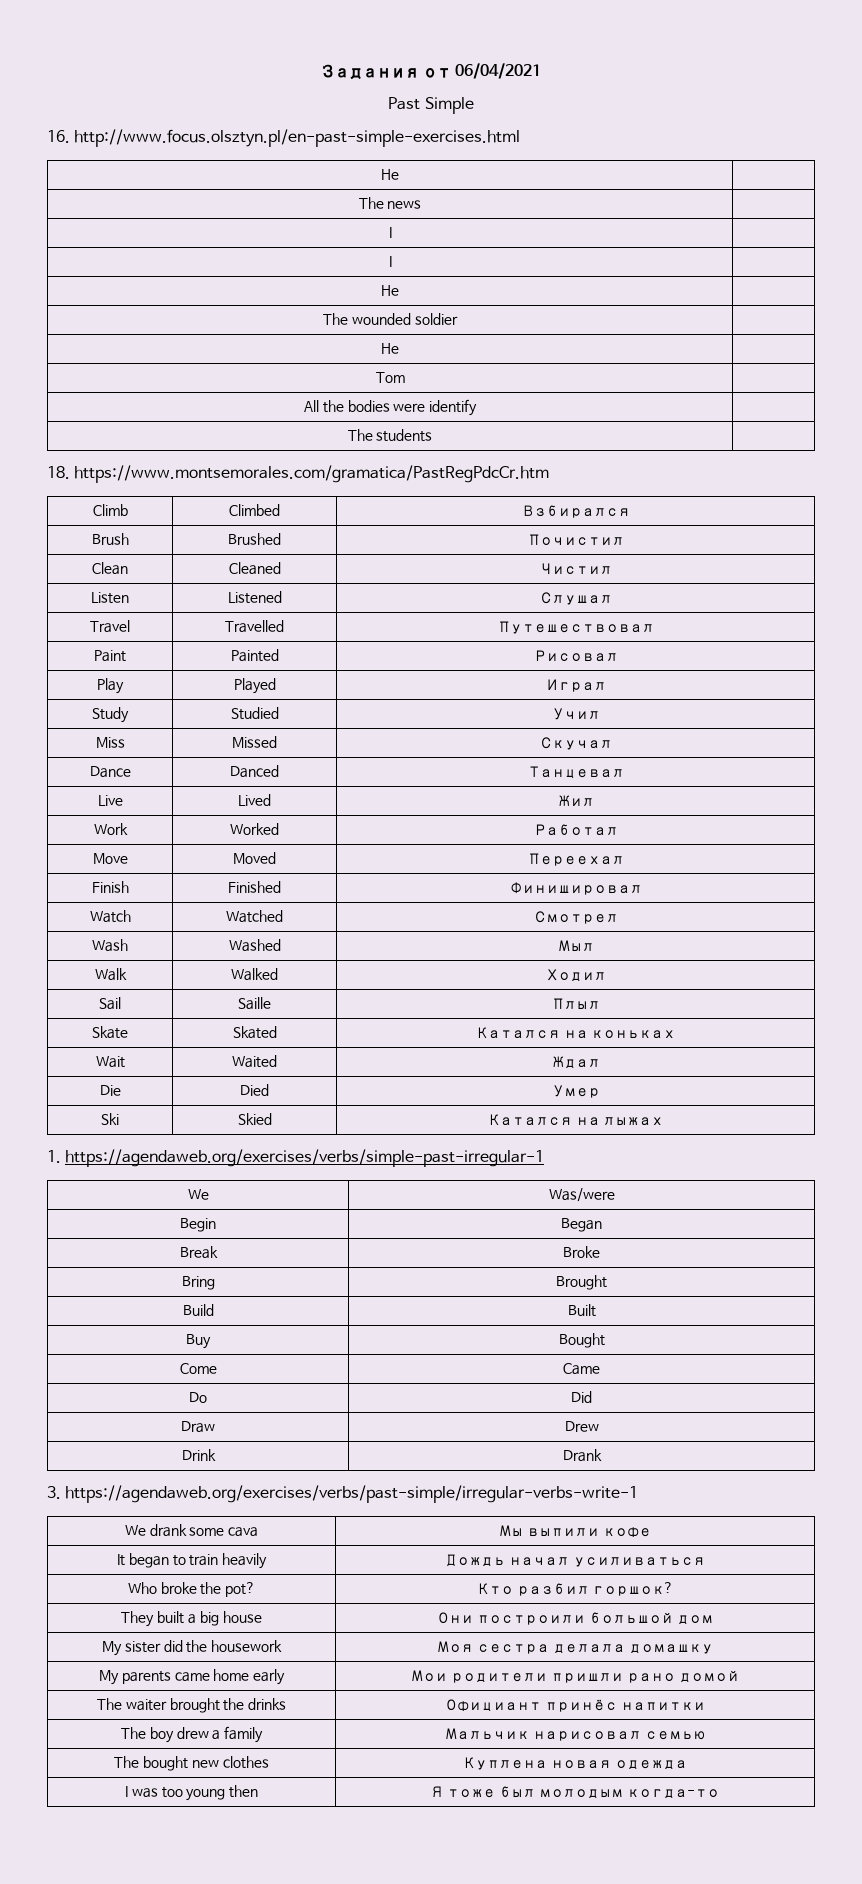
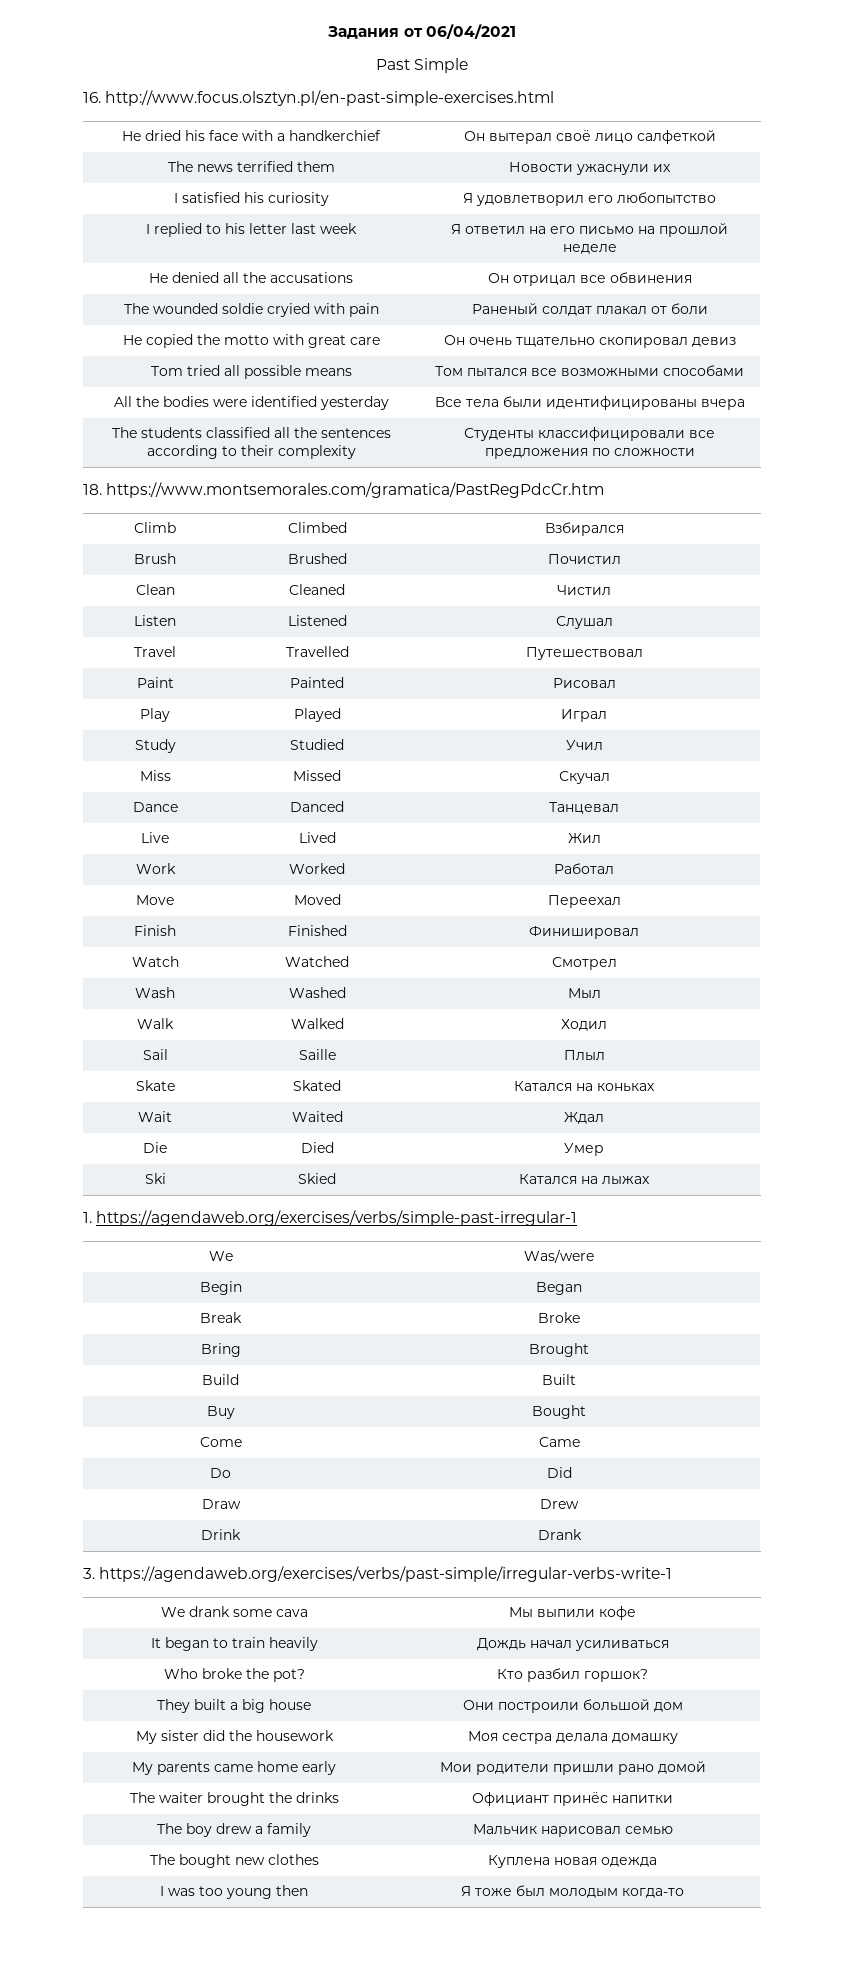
  16. http://www.focus.olsztyn.pl/en-past-simple-exercises.html
- He |
- The news |
- I |
- I |
- He |
- The wounded soldier |
- He |
- Tom |
- All the bodies were identify |
- The students |
+ He dried his face with a handkerchief | Он вытерал своё лицо салфеткой
+ The news terrified them | Новости ужаснули их
+ I satisfied his curiosity | Я удовлетворил его любопытство
+ I replied to his letter last week | Я ответил на его письмо на прошлой неделе
+ He denied all the accusations | Он отрицал все обвинения
+ The wounded soldie cryied with pain | Раненый солдат плакал от боли
+ He copied the motto with great care | Он очень тщательно скопировал девиз
+ Tom tried all possible means | Том пытался все возможными способами
+ All the bodies were identified yesterday | Все тела были идентифицированы вчера
+ The students classified all the sentences according to their complexity | Студенты классифицировали все предложения по сложности

